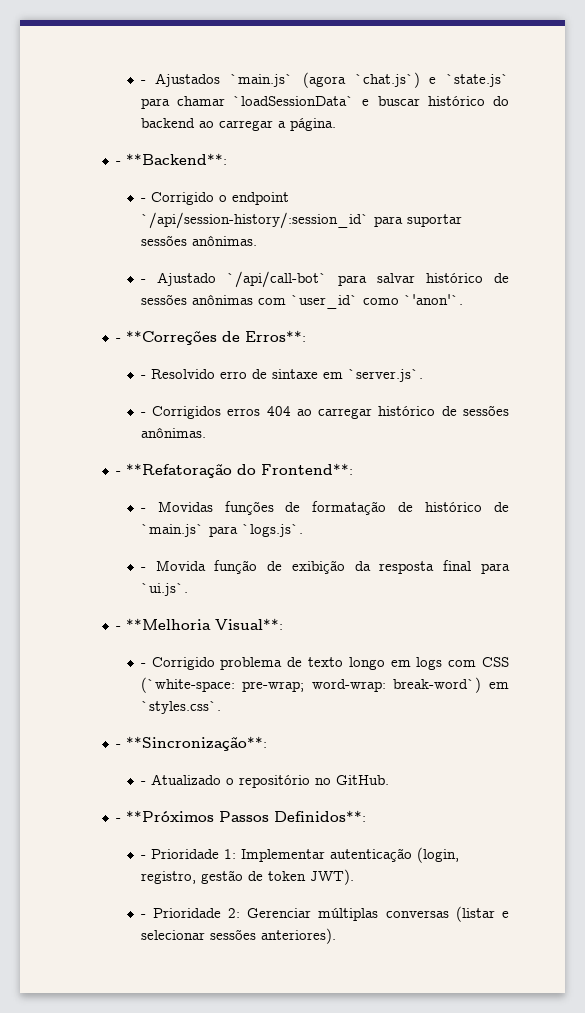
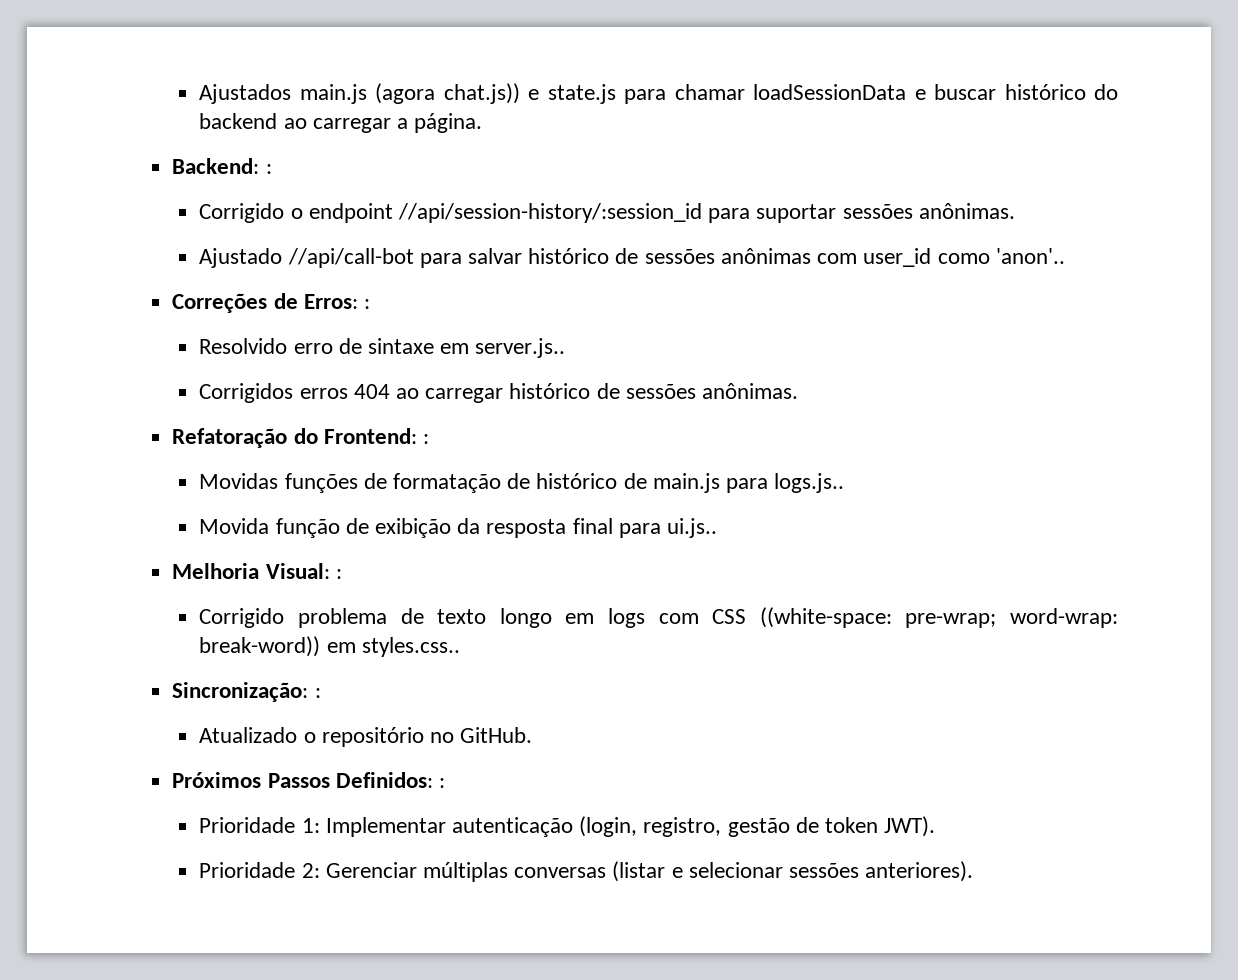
- - Ajustados `main.js` (agora `chat.js`) e `state.js` para chamar `loadSessionData` e buscar histórico do backend ao carregar a página.
+ Ajustados main.js (agora chat.js)) e state.js para chamar loadSessionData e buscar histórico do backend ao carregar a página.
- - **Backend**:
- - Corrigido o endpoint `/api/session-history/:session_id` para suportar sessões anônimas.
+ Backend: :
+ Corrigido o endpoint //api/session-history/:session_id para suportar sessões anônimas.
- - Ajustado `/api/call-bot` para salvar histórico de sessões anônimas com `user_id` como `'anon'`.
- - **Correções de Erros**:
- - Resolvido erro de sintaxe em `server.js`.
- - Corrigidos erros 404 ao carregar histórico de sessões anônimas.
+ Ajustado //api/call-bot para salvar histórico de sessões anônimas com user_id como 'anon'..
+ Correções de Erros: :
+ Resolvido erro de sintaxe em server.js..
+ Corrigidos erros 404 ao carregar histórico de sessões anônimas.
- - **Refatoração do Frontend**:
- - Movidas funções de formatação de histórico de `main.js` para `logs.js`.
- - Movida função de exibição da resposta final para `ui.js`.
- - **Melhoria Visual**:
- - Corrigido problema de texto longo em logs com CSS (`white-space: pre-wrap; word-wrap: break-word`) em `styles.css`.
- - **Sincronização**:
- - Atualizado o repositório no GitHub.
+ Refatoração do Frontend: :
+ Movidas funções de formatação de histórico de main.js para logs.js..
+ Movida função de exibição da resposta final para ui.js..
+ Melhoria Visual: :
+ Corrigido problema de texto longo em logs com CSS ((white-space: pre-wrap; word-wrap: break-word)) em styles.css..
+ Sincronização: :
+ Atualizado o repositório no GitHub.
- - **Próximos Passos Definidos**:
- - Prioridade 1: Implementar autenticação (login, registro, gestão de token JWT).
+ Próximos Passos Definidos: :
+ Prioridade 1: Implementar autenticação (login, registro, gestão de token JWT).
- - Prioridade 2: Gerenciar múltiplas conversas (listar e selecionar sessões anteriores).
+ Prioridade 2: Gerenciar múltiplas conversas (listar e selecionar sessões anteriores).

